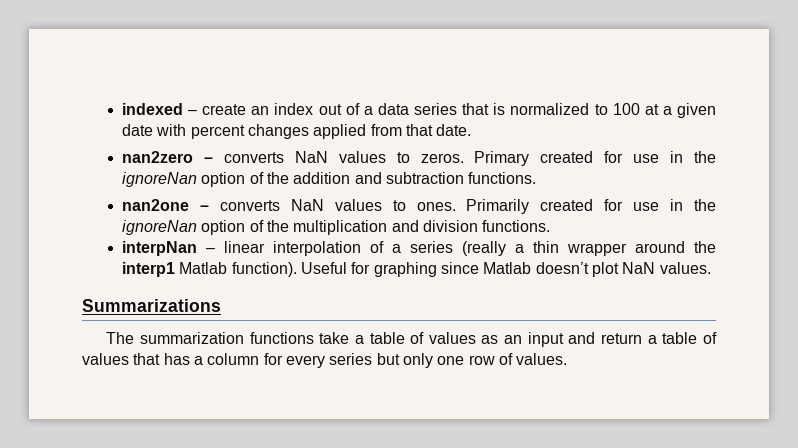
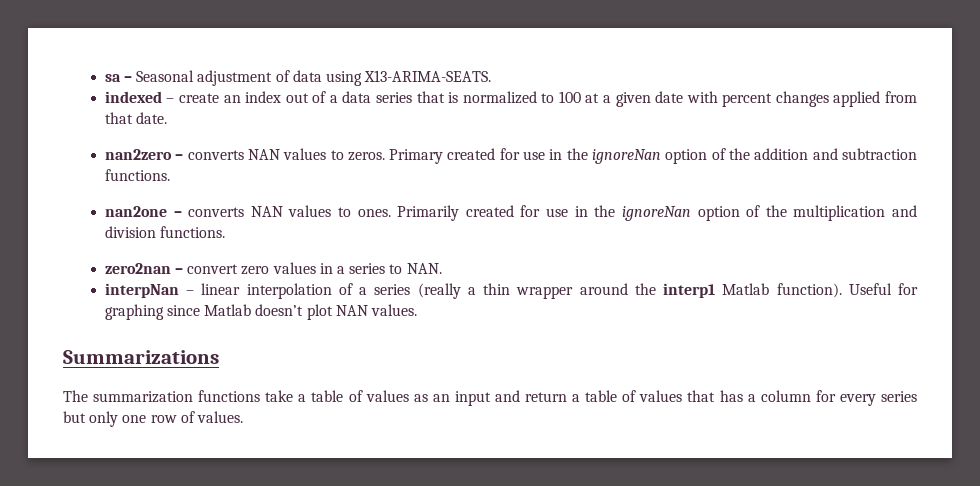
+ sa – Seasonal adjustment of data using X13-ARIMA-SEATS.
- nan2zero – converts NaN values to zeros.
+ nan2zero – converts NAN values to zeros.
- nan2one – converts NaN values to ones.
+ nan2one – converts NAN values to ones.
+ zero2nan – convert zero values in a series to NAN.
- Useful for graphing since Matlab doesn’t plot NaN values.
+ Useful for graphing since Matlab doesn’t plot NAN values.

